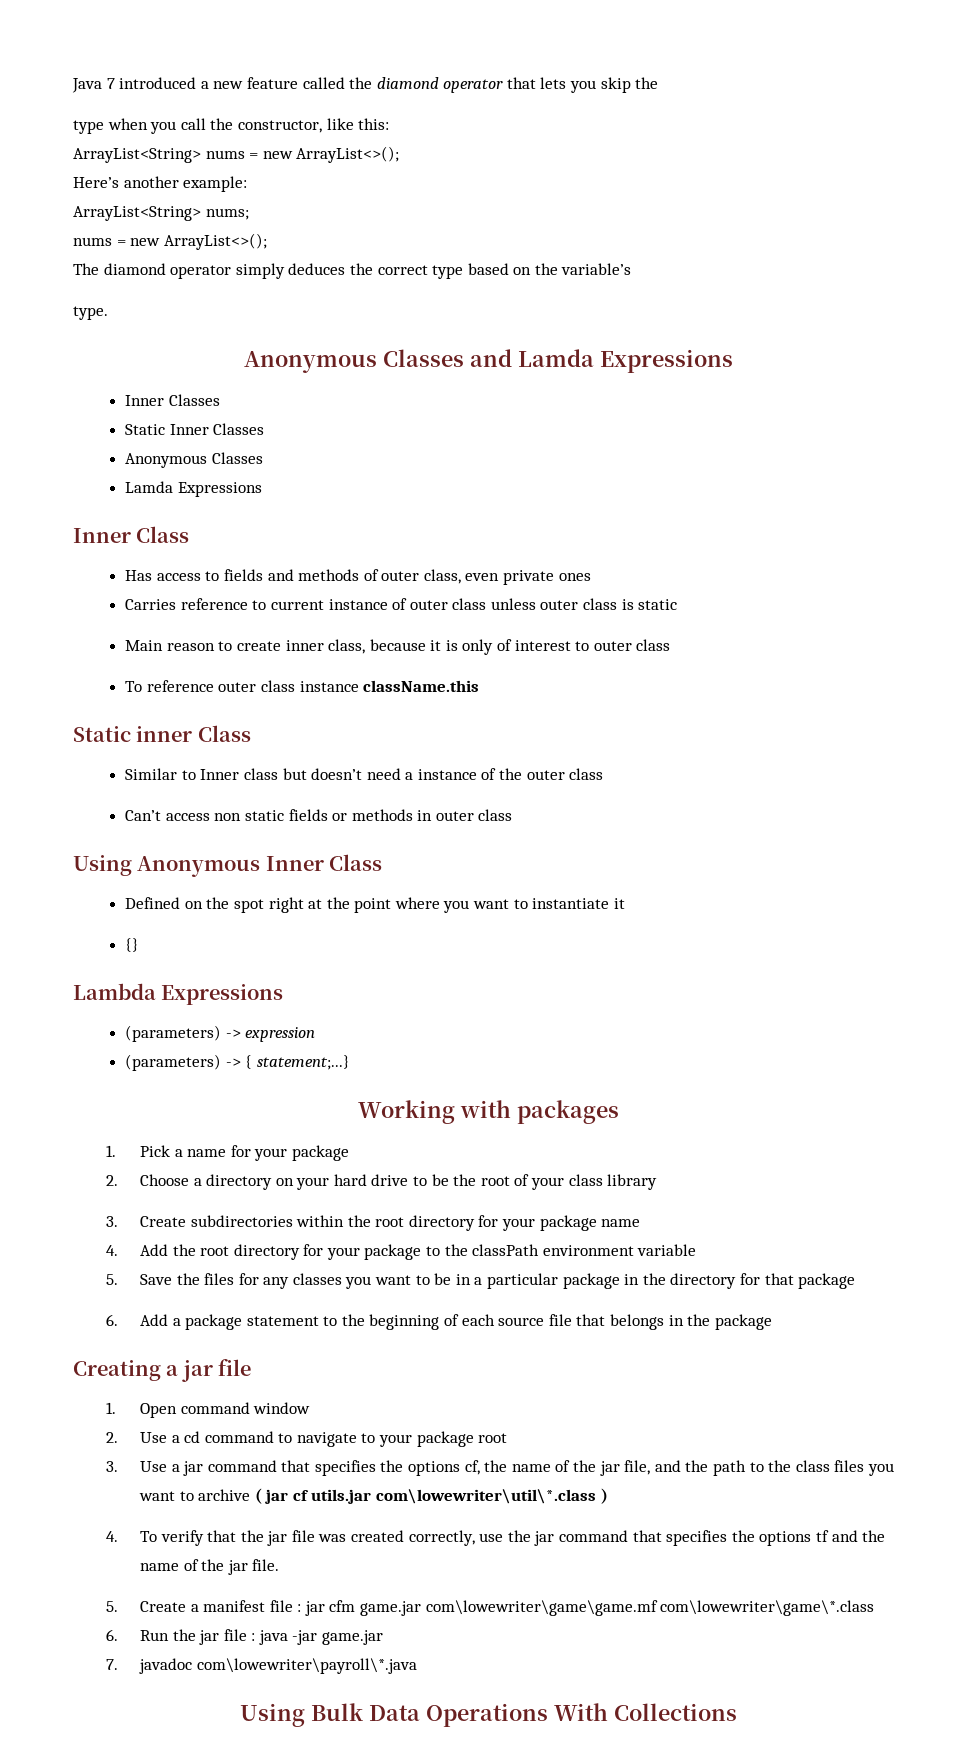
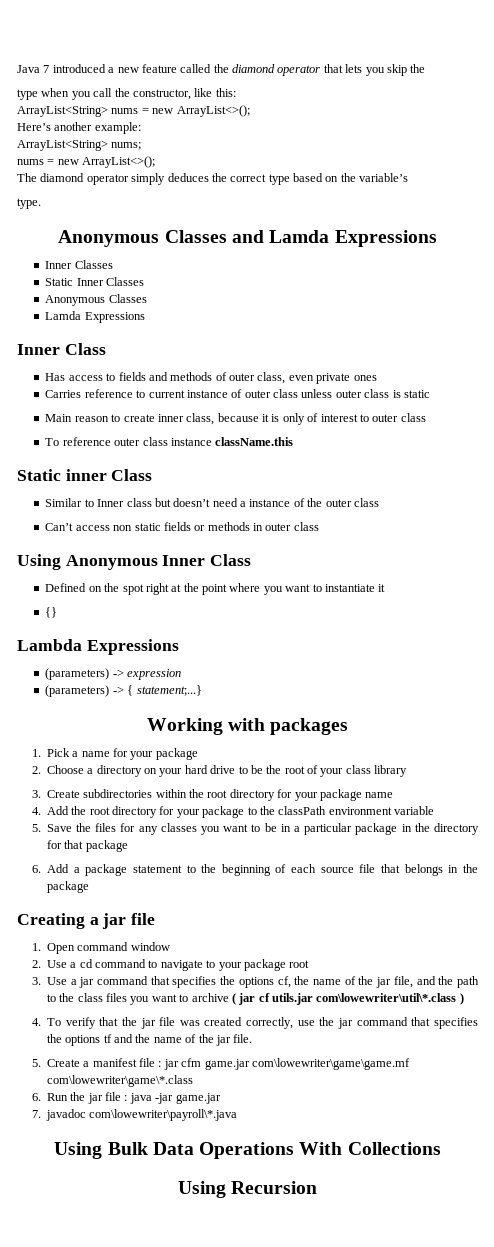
+ Using Recursion

